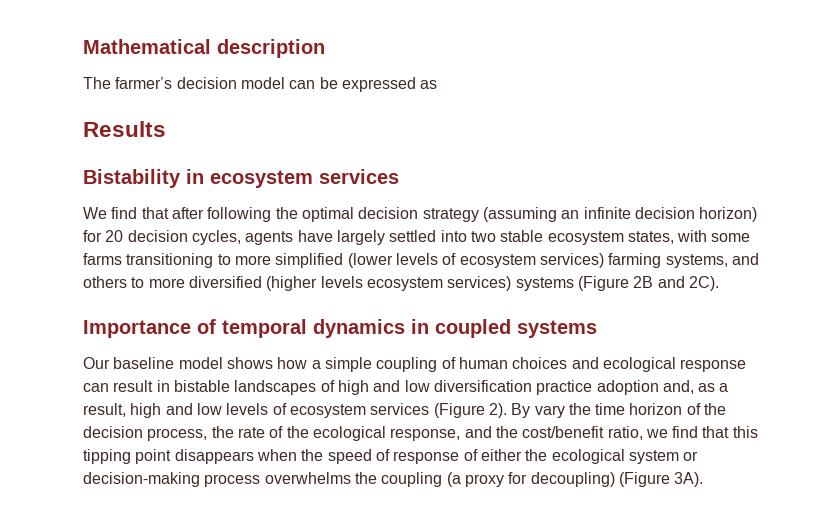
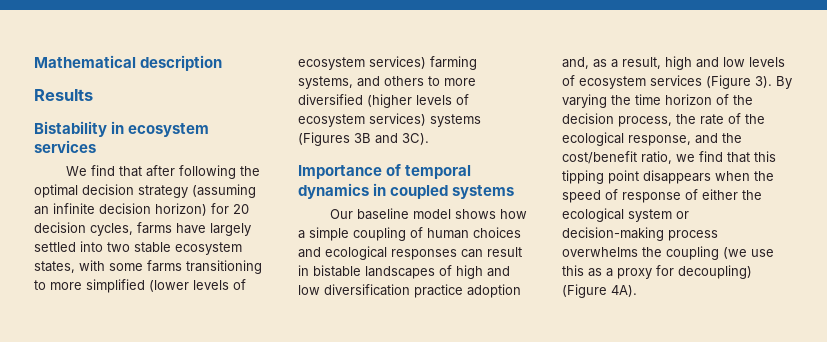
- The farmer’s decision model can be expressed as
- We find that after following the optimal decision strategy (assuming an infinite decision horizon) for 20 decision cycles, agents have largely settled into two stable ecosystem states, with some farms transitioning to more simplified (lower levels of ecosystem services) farming systems, and others to more diversified (higher levels ecosystem services) systems (Figure 2B and 2C).
+ We find that after following the optimal decision strategy (assuming an infinite decision horizon) for 20 decision cycles, farms have largely settled into two stable ecosystem states, with some farms transitioning to more simplified (lower levels of ecosystem services) farming systems, and others to more diversified (higher levels of ecosystem services) systems (Figures 3B and 3C).
- Our baseline model shows how a simple coupling of human choices and ecological response can result in bistable landscapes of high and low diversification practice adoption and, as a result, high and low levels of ecosystem services (Figure 2). By vary the time horizon of the decision process, the rate of the ecological response, and the cost/benefit ratio, we find that this tipping point disappears when the speed of response of either the ecological system or decision-making process overwhelms the coupling (a proxy for decoupling) (Figure 3A).
+ Our baseline model shows how a simple coupling of human choices and ecological responses can result in bistable landscapes of high and low diversification practice adoption and, as a result, high and low levels of ecosystem services (Figure 3). By varying the time horizon of the decision process, the rate of the ecological response, and the cost/benefit ratio, we find that this tipping point disappears when the speed of response of either the ecological system or decision-making process overwhelms the coupling (we use this as a proxy for decoupling) (Figure 4A).

